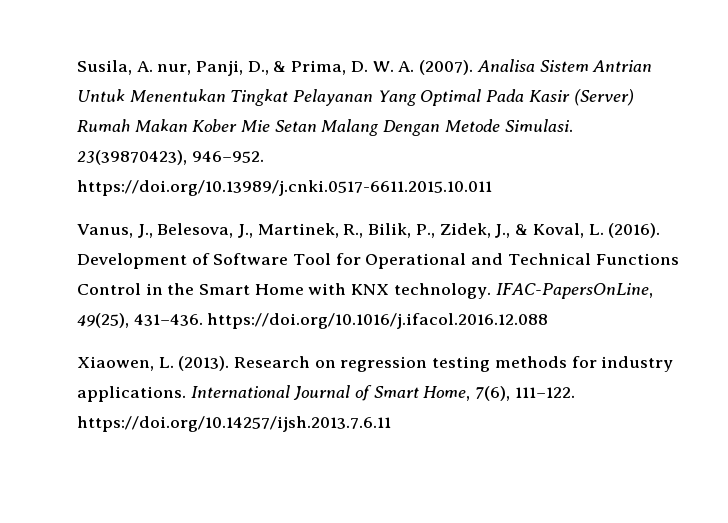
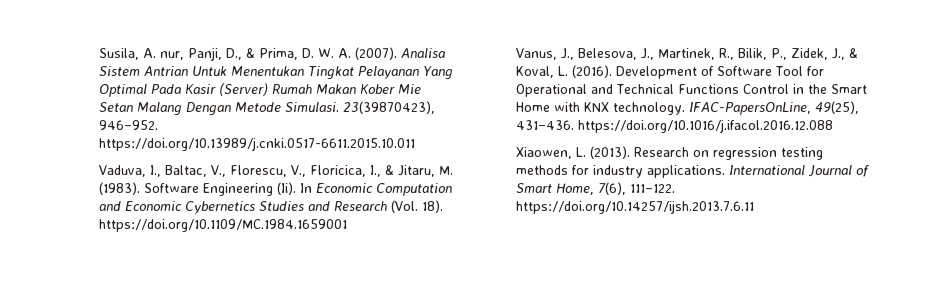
+ Vaduva, I., Baltac, V., Florescu, V., Floricica, I., & Jitaru, M. (1983). Software Engineering (Ii). In Economic Computation and Economic Cybernetics Studies and Research (Vol. 18). https://doi.org/10.1109/MC.1984.1659001

